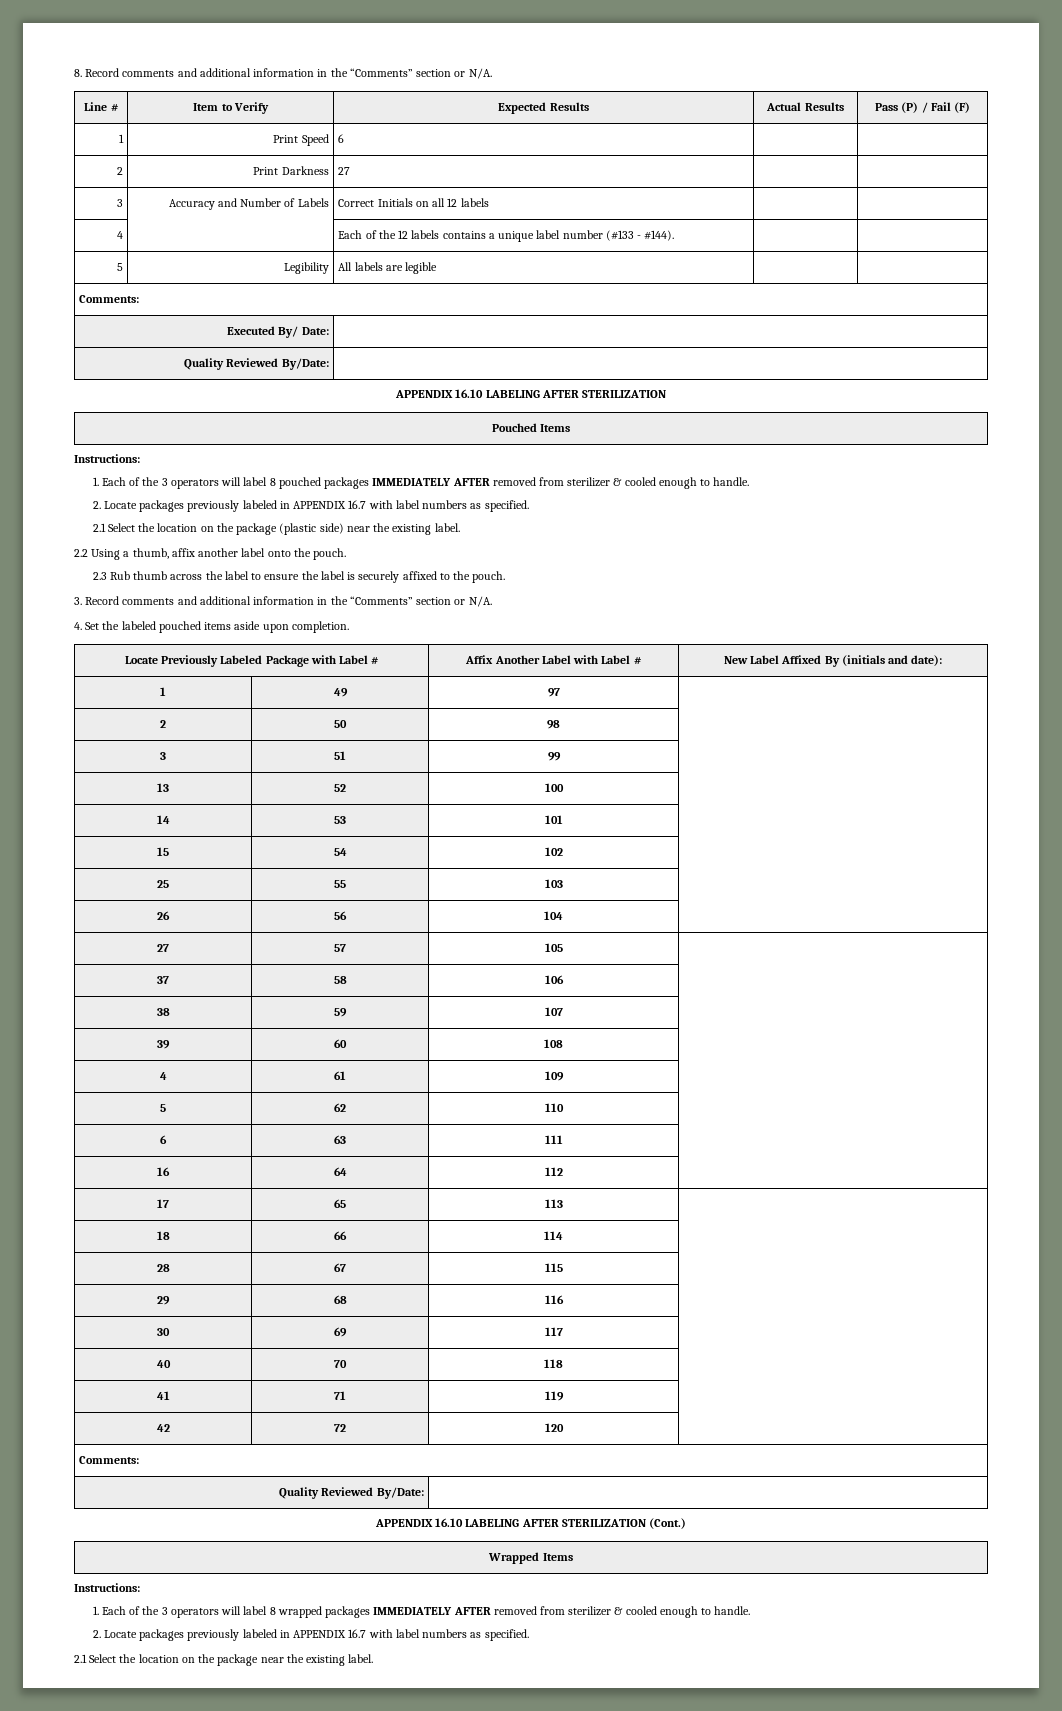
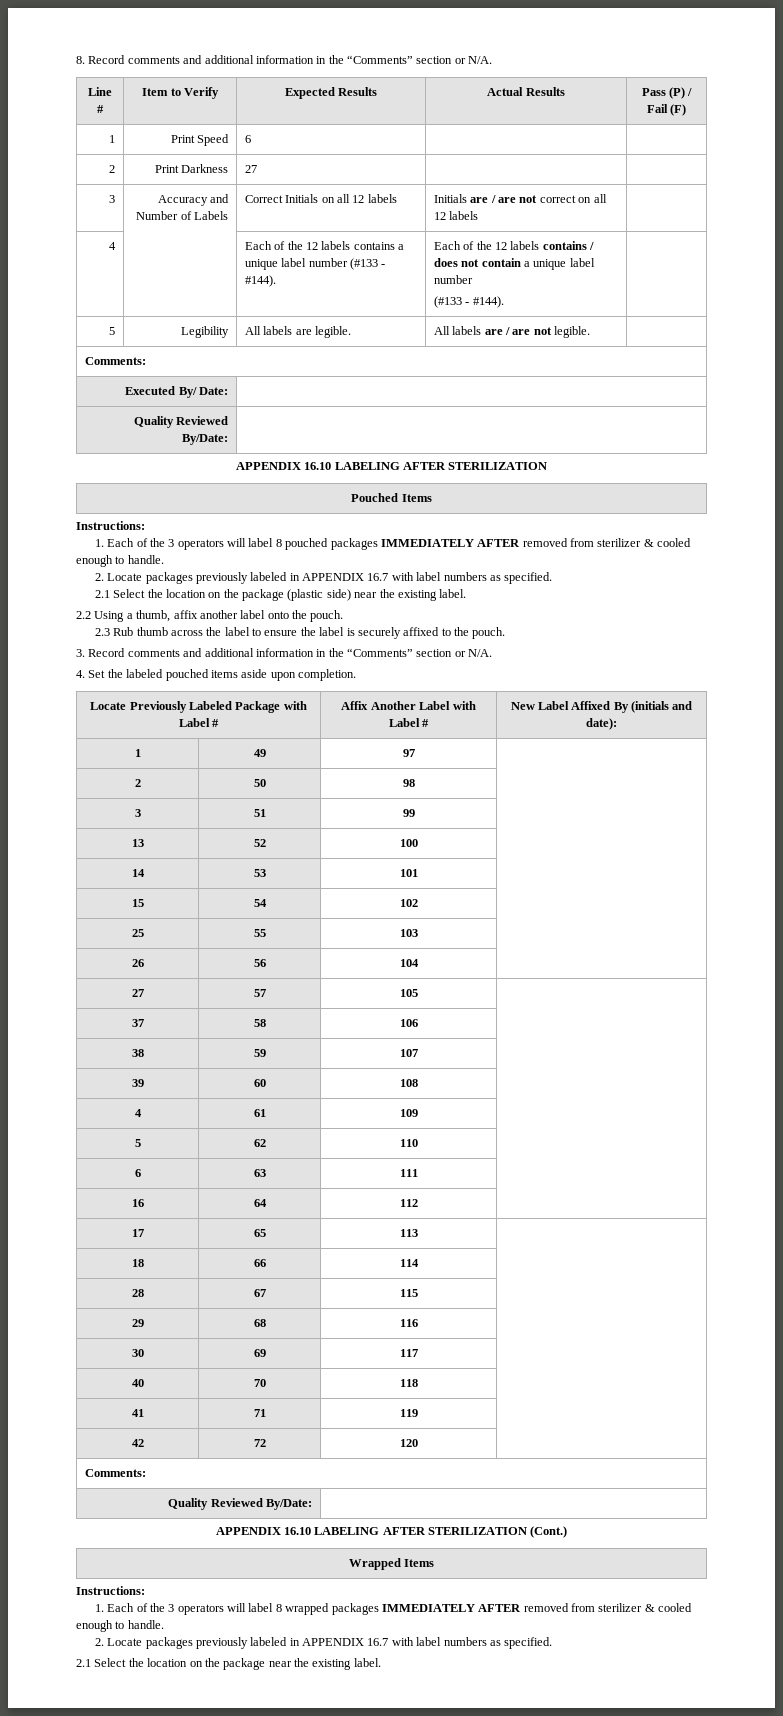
- 3 | Accuracy and Number of Labels | Correct Initials on all 12 labels | |
+ 3 | Accuracy and Number of Labels | Correct Initials on all 12 labels | Initials are / are not correct on all 12 labels |
- 4 | | Each of the 12 labels contains a unique label number (#133 - #144). | |
+ 4 | | Each of the 12 labels contains a unique label number (#133 - #144). | Each of the 12 labels contains / does not contain a unique label number
+ (#133 - #144). |
- 5 | Legibility | All labels are legible | |
+ 5 | Legibility | All labels are legible. | All labels are / are not legible. |

